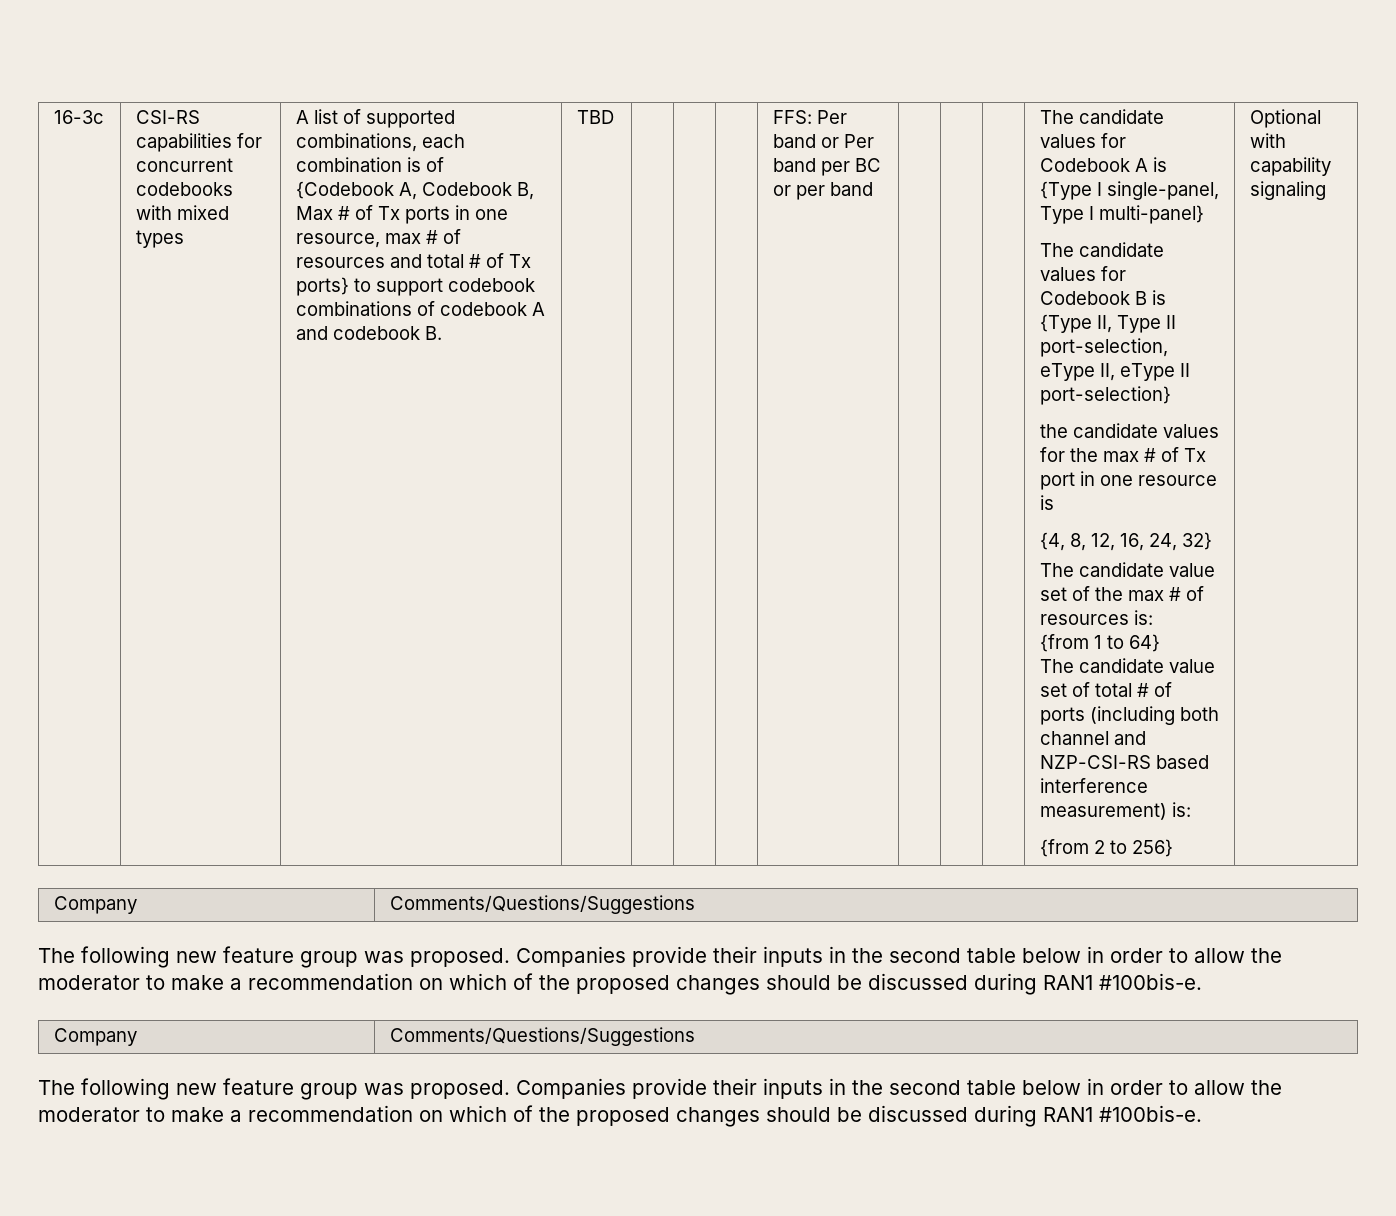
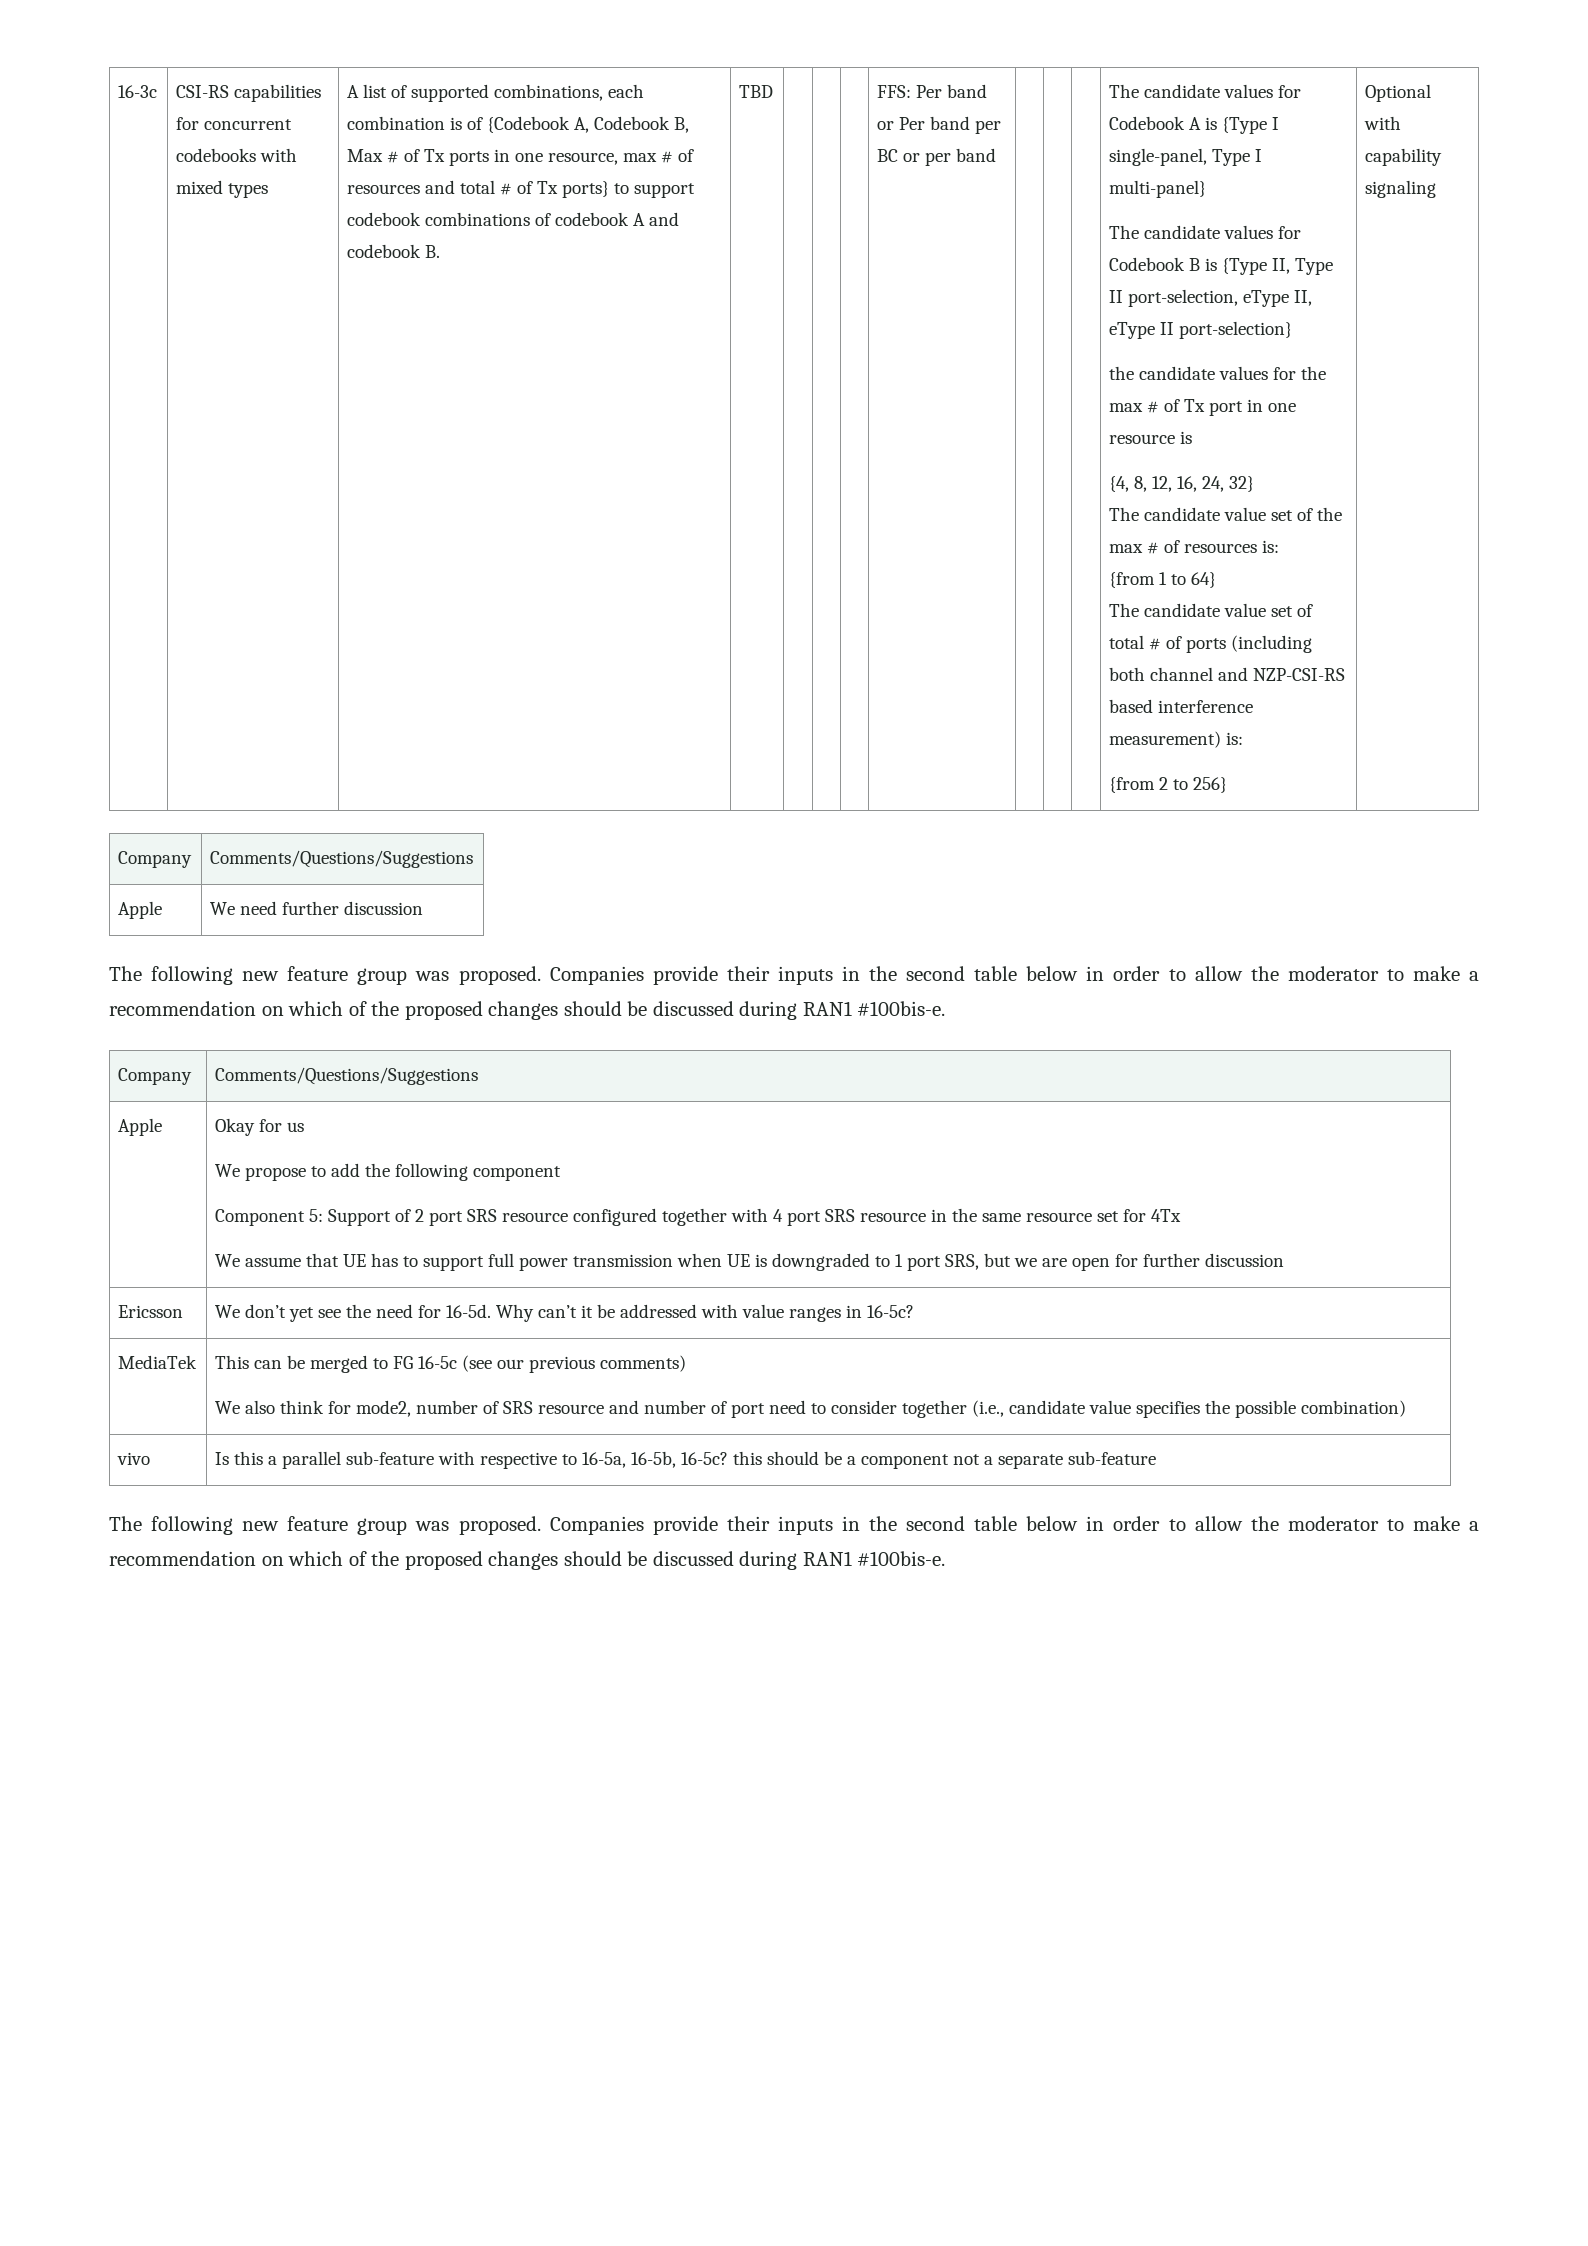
+ Apple | We need further discussion
+ Apple | Okay for us
+ We propose to add the following component
+ Component 5: Support of 2 port SRS resource configured together with 4 port SRS resource in the same resource set for 4Tx
+ We assume that UE has to support full power transmission when UE is downgraded to 1 port SRS, but we are open for further discussion
+ Ericsson | We don’t yet see the need for 16-5d. Why can’t it be addressed with value ranges in 16-5c?
+ MediaTek | This can be merged to FG 16-5c (see our previous comments)
+ We also think for mode2, number of SRS resource and number of port need to consider together (i.e., candidate value specifies the possible combination)
+ vivo | Is this a parallel sub-feature with respective to 16-5a, 16-5b, 16-5c? this should be a component not a separate sub-feature

